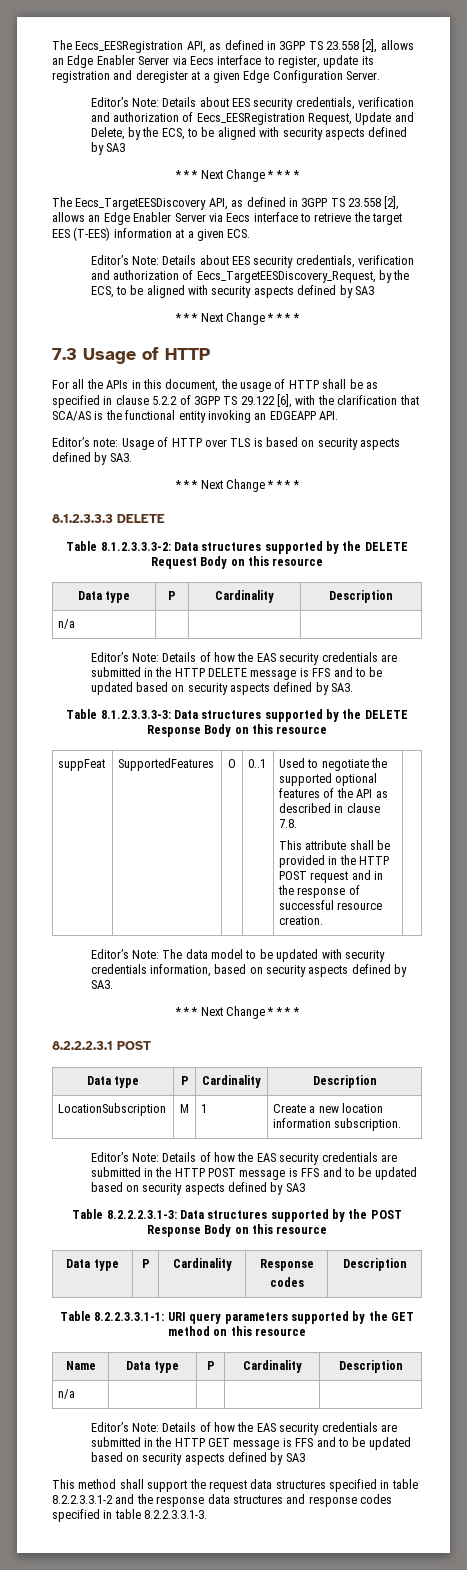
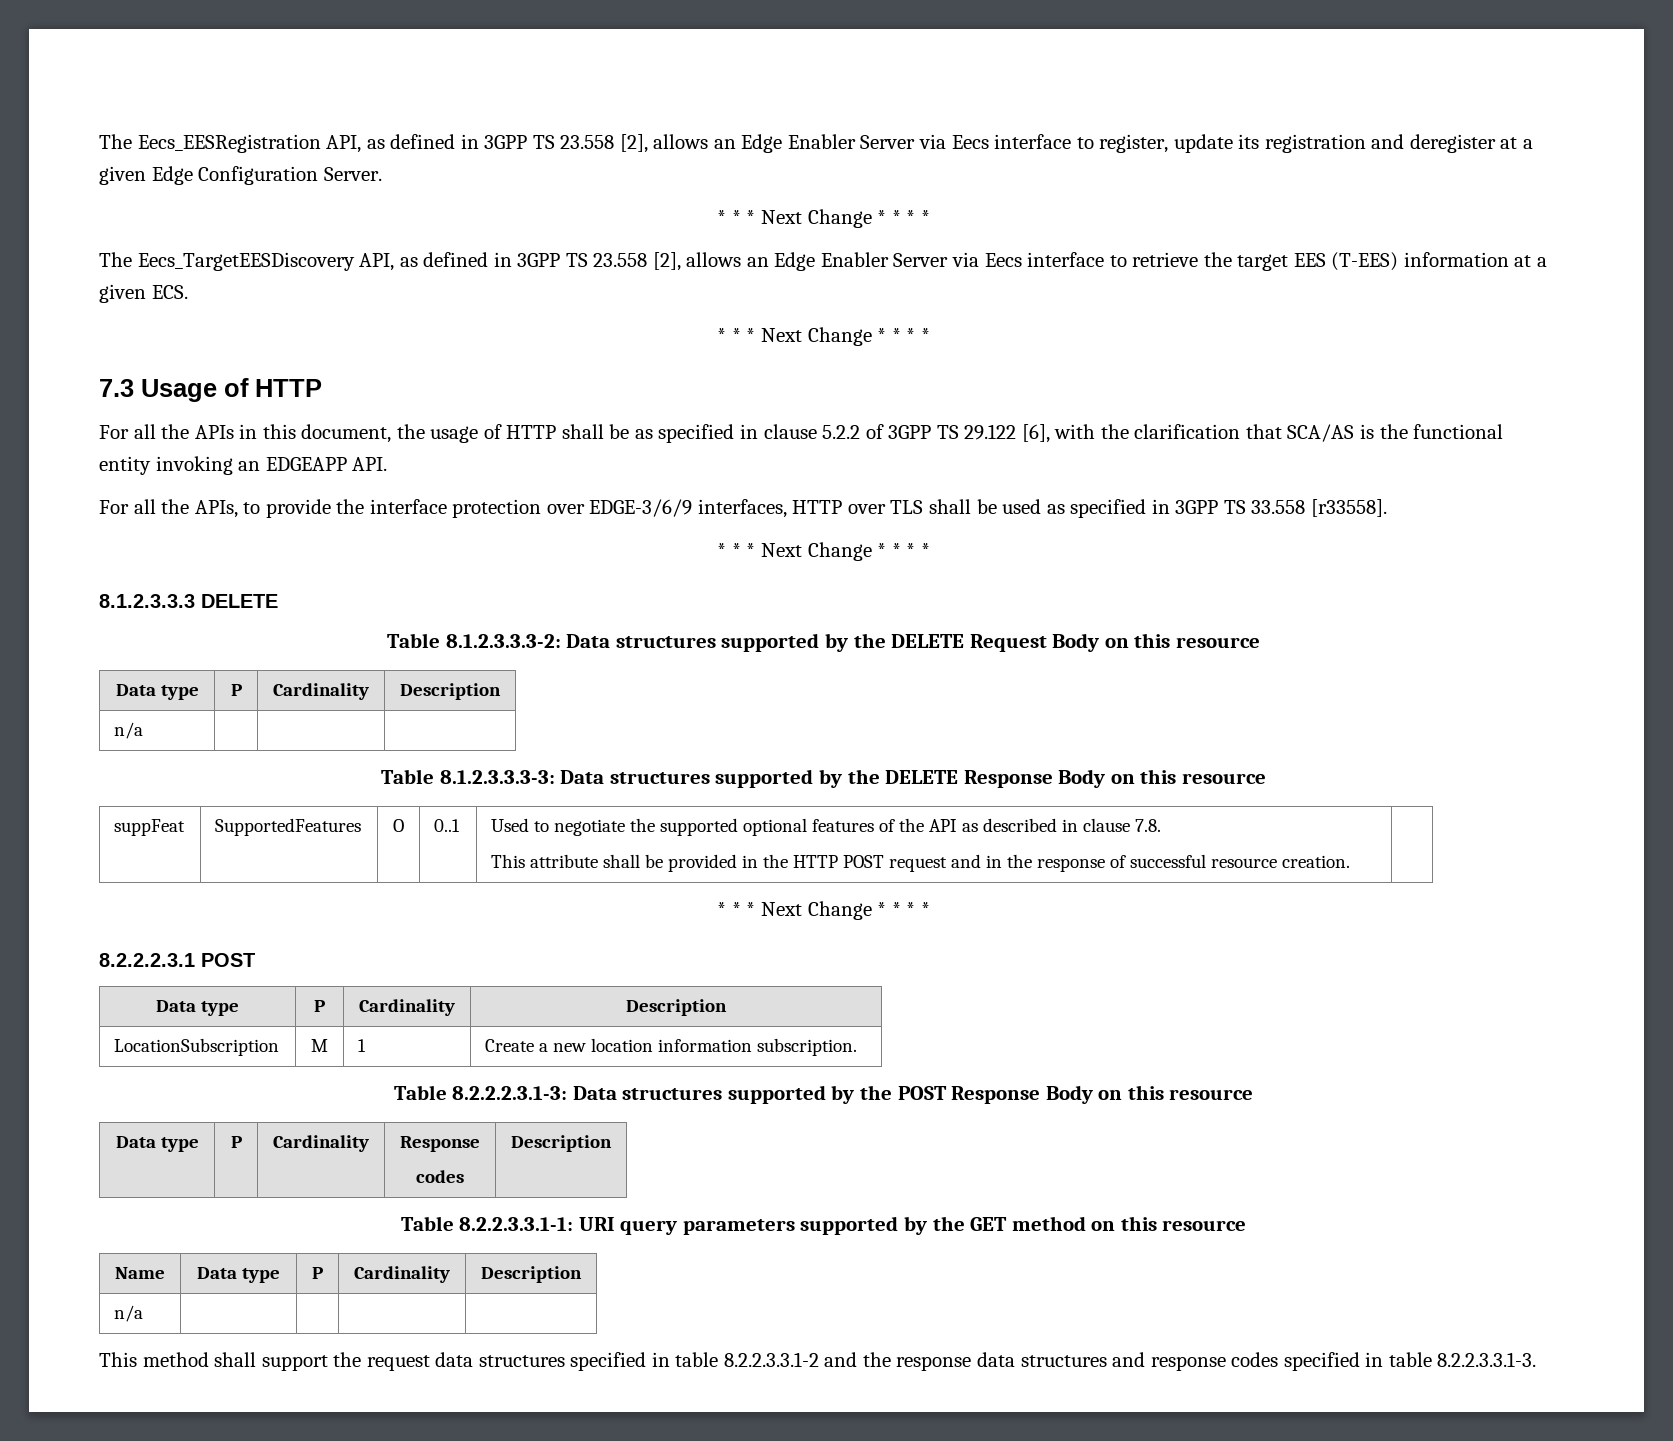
- Editor’s Note: Details about EES security credentials, verification and authorization of Eecs_EESRegistration Request, Update and Delete, by the ECS, to be aligned with security aspects defined by SA3
- Editor’s Note: Details about EES security credentials, verification and authorization of Eecs_TargetEESDiscovery_Request, by the ECS, to be aligned with security aspects defined by SA3
- Editor’s note: Usage of HTTP over TLS is based on security aspects defined by SA3.
+ For all the APIs, to provide the interface protection over EDGE-3/6/9 interfaces, HTTP over TLS shall be used as specified in 3GPP TS 33.558 [r33558].
- Editor’s Note: Details of how the EAS security credentials are submitted in the HTTP DELETE message is FFS and to be updated based on security aspects defined by SA3.
- Editor’s Note: The data model to be updated with security credentials information, based on security aspects defined by SA3.
- Editor’s Note: Details of how the EAS security credentials are submitted in the HTTP POST message is FFS and to be updated based on security aspects defined by SA3
- Editor’s Note: Details of how the EAS security credentials are submitted in the HTTP GET message is FFS and to be updated based on security aspects defined by SA3

